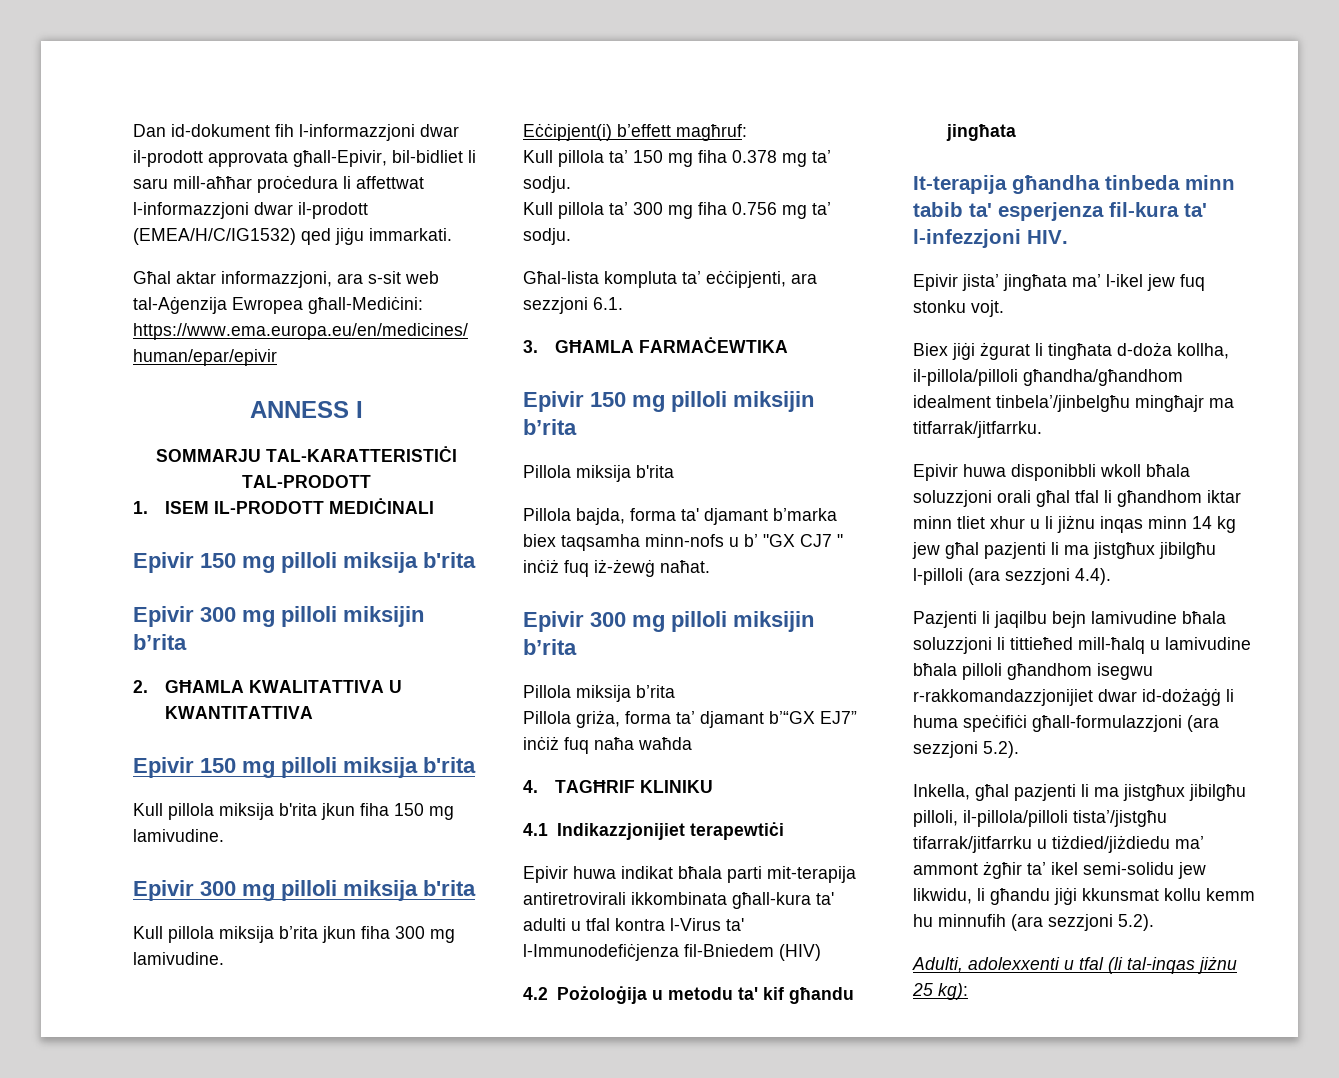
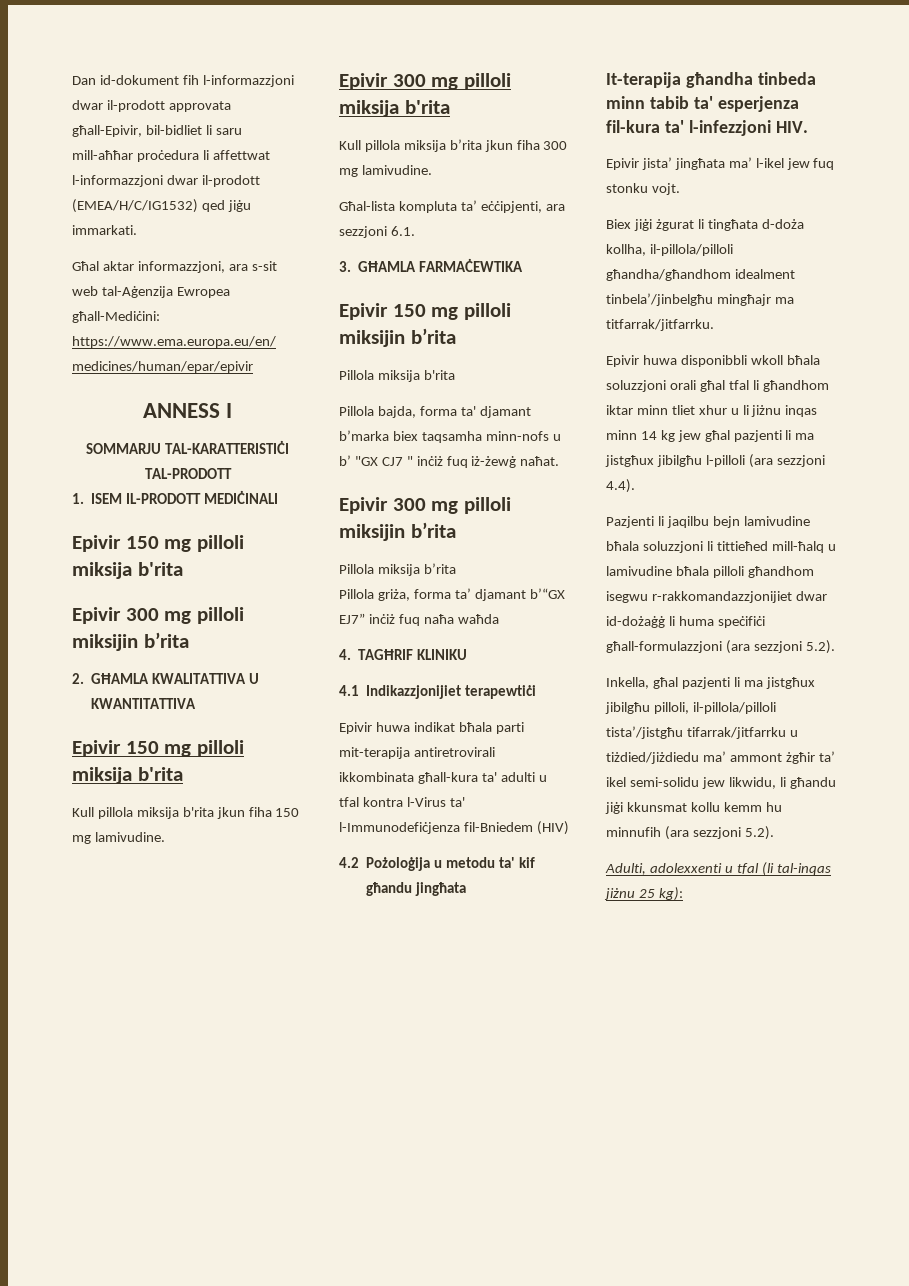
- Eċċipjent(i) b’effett magħruf:
- Kull pillola ta’ 150 mg fiha 0.378 mg ta’ sodju.
- Kull pillola ta’ 300 mg fiha 0.756 mg ta’ sodju.

